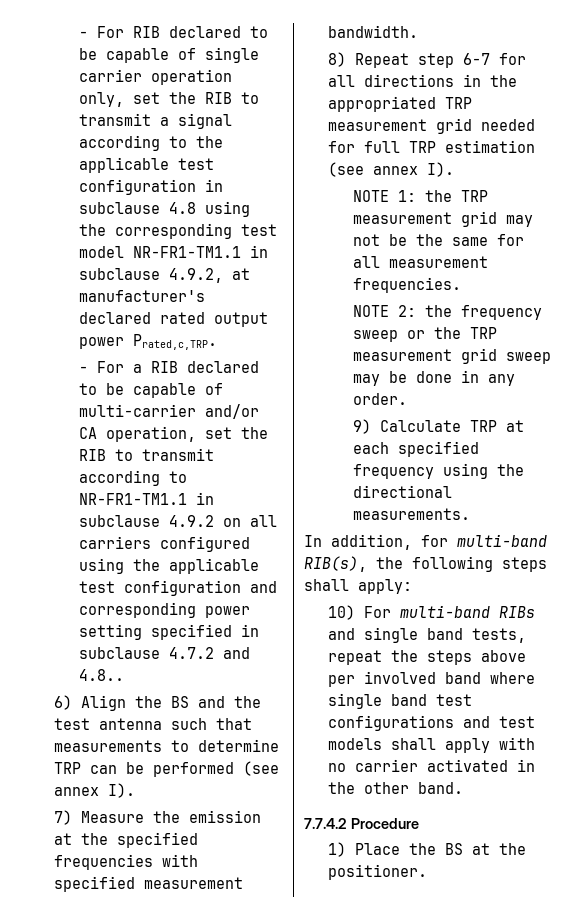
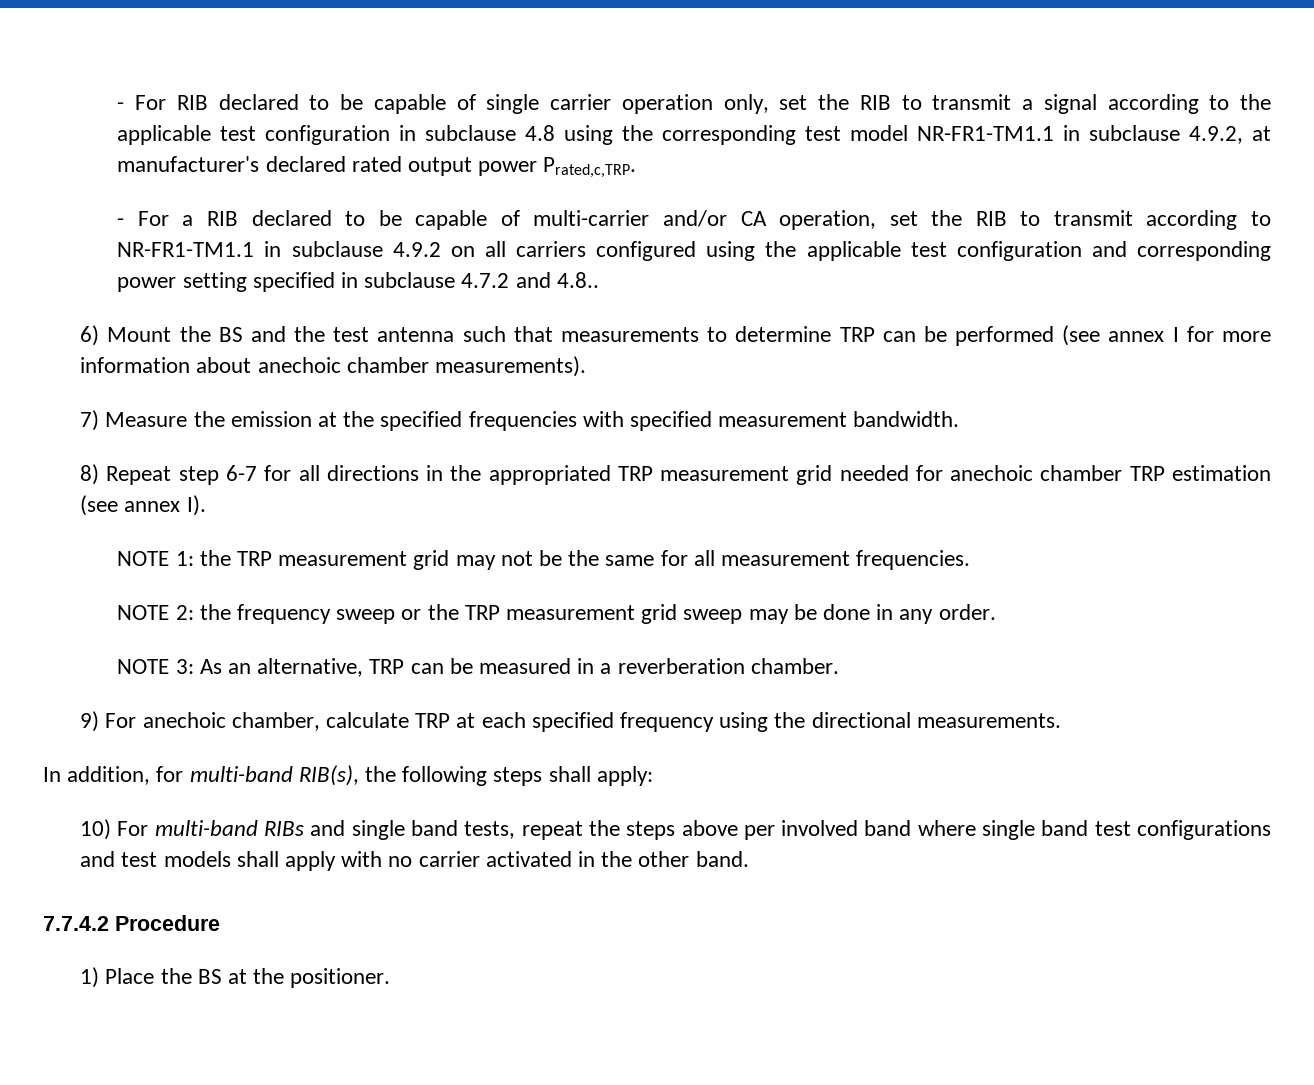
- 6) Align the BS and the test antenna such that measurements to determine TRP can be performed (see annex I).
+ 6) Mount the BS and the test antenna such that measurements to determine TRP can be performed (see annex I for more information about anechoic chamber measurements).
- 8) Repeat step 6-7 for all directions in the appropriated TRP measurement grid needed for full TRP estimation (see annex I).
+ 8) Repeat step 6-7 for all directions in the appropriated TRP measurement grid needed for anechoic chamber TRP estimation (see annex I).
- 9) Calculate TRP at each specified frequency using the directional measurements.
+ NOTE 3: As an alternative, TRP can be measured in a reverberation chamber.
+ 9) For anechoic chamber, calculate TRP at each specified frequency using the directional measurements.

